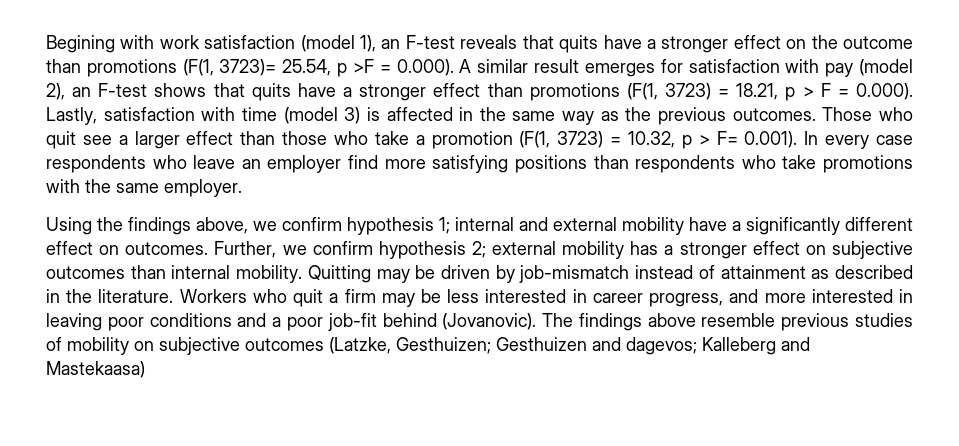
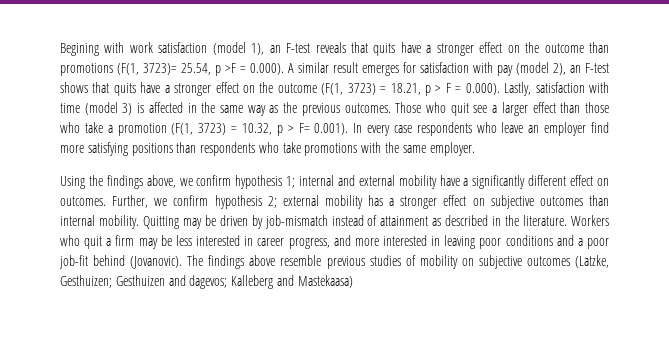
- Begining with work satisfaction (model 1), an F-test reveals that quits have a stronger effect on the outcome than promotions (F(1, 3723)= 25.54, p >F = 0.000). A similar result emerges for satisfaction with pay (model 2), an F-test shows that quits have a stronger effect than promotions (F(1, 3723) = 18.21, p > F = 0.000). Lastly, satisfaction with time (model 3) is affected in the same way as the previous outcomes.
+ Begining with work satisfaction (model 1), an F-test reveals that quits have a stronger effect on the outcome than promotions (F(1, 3723)= 25.54, p >F = 0.000). A similar result emerges for satisfaction with pay (model 2), an F-test shows that quits have a stronger effect on the outcome (F(1, 3723) = 18.21, p > F = 0.000). Lastly, satisfaction with time (model 3) is affected in the same way as the previous outcomes.

